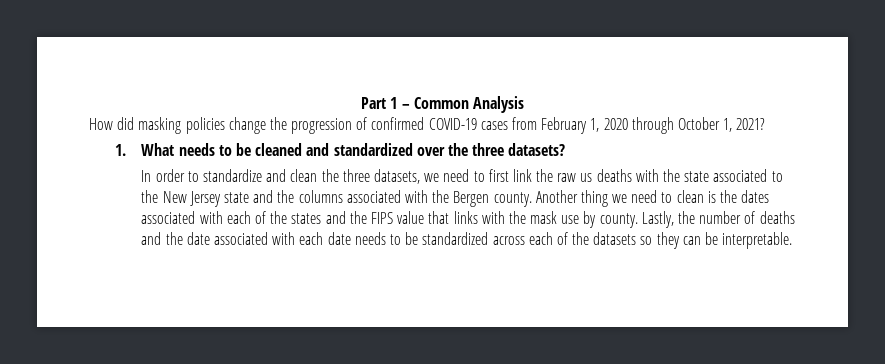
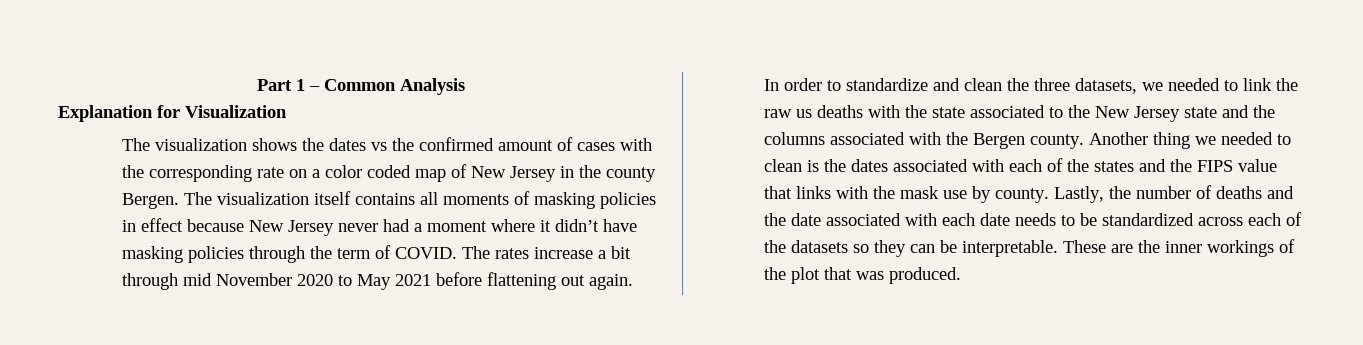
- How did masking policies change the progression of confirmed COVID-19 cases from February 1, 2020 through October 1, 2021?
- 1. What needs to be cleaned and standardized over the three datasets?
+ Explanation for Visualization
+ The visualization shows the dates vs the confirmed amount of cases with the corresponding rate on a color coded map of New Jersey in the county Bergen. The visualization itself contains all moments of masking policies in effect because New Jersey never had a moment where it didn’t have masking policies through the term of COVID. The rates increase a bit through mid November 2020 to May 2021 before flattening out again.
- In order to standardize and clean the three datasets, we need to first link the raw us deaths with the state associated to the New Jersey state and the columns associated with the Bergen county.
+ In order to standardize and clean the three datasets, we needed to link the raw us deaths with the state associated to the New Jersey state and the columns associated with the Bergen county.
- Another thing we need to clean is the dates associated with each of the states and the FIPS value that links with the mask use by county.
+ Another thing we needed to clean is the dates associated with each of the states and the FIPS value that links with the mask use by county.
+ These are the inner workings of the plot that was produced.

